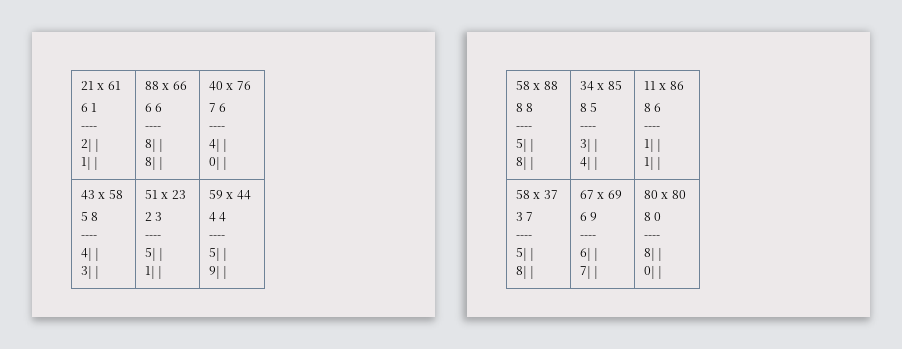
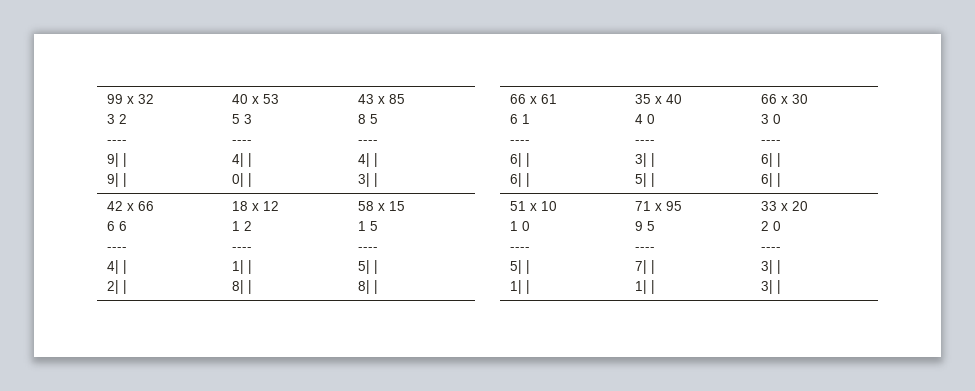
- 21 x 61
+ 99 x 32
+ 3 2
+ ----
+ 9| |
+ 9| | | 40 x 53
+ 5 3
+ ----
+ 4| |
+ 0| | | 43 x 85
+ 8 5
+ ----
+ 4| |
+ 3| |
+ 42 x 66
+ 6 6
+ ----
+ 4| |
+ 2| | | 18 x 12
+ 1 2
+ ----
+ 1| |
+ 8| | | 58 x 15
+ 1 5
+ ----
+ 5| |
+ 8| |
+ 66 x 61
  6 1
  ----
- 2| |
- 1| | | 88 x 66
- 6 6
+ 6| |
+ 6| | | 35 x 40
+ 4 0
  ----
- 8| |
- 8| | | 40 x 76
- 7 6
+ 3| |
+ 5| | | 66 x 30
+ 3 0
  ----
- 4| |
- 0| |
- 43 x 58
- 5 8
- ----
- 4| |
- 3| | | 51 x 23
- 2 3
+ 6| |
+ 6| |
+ 51 x 10
+ 1 0
  ----
  5| |
- 1| | | 59 x 44
- 4 4
+ 1| | | 71 x 95
+ 9 5
  ----
- 5| |
- 9| |
- 58 x 88
- 8 8
- ----
- 5| |
- 8| | | 34 x 85
- 8 5
+ 7| |
+ 1| | | 33 x 20
+ 2 0
  ----
  3| |
- 4| | | 11 x 86
- 8 6
- ----
- 1| |
- 1| |
- 58 x 37
- 3 7
- ----
- 5| |
- 8| | | 67 x 69
- 6 9
- ----
- 6| |
- 7| | | 80 x 80
- 8 0
- ----
- 8| |
- 0| |
+ 3| |

